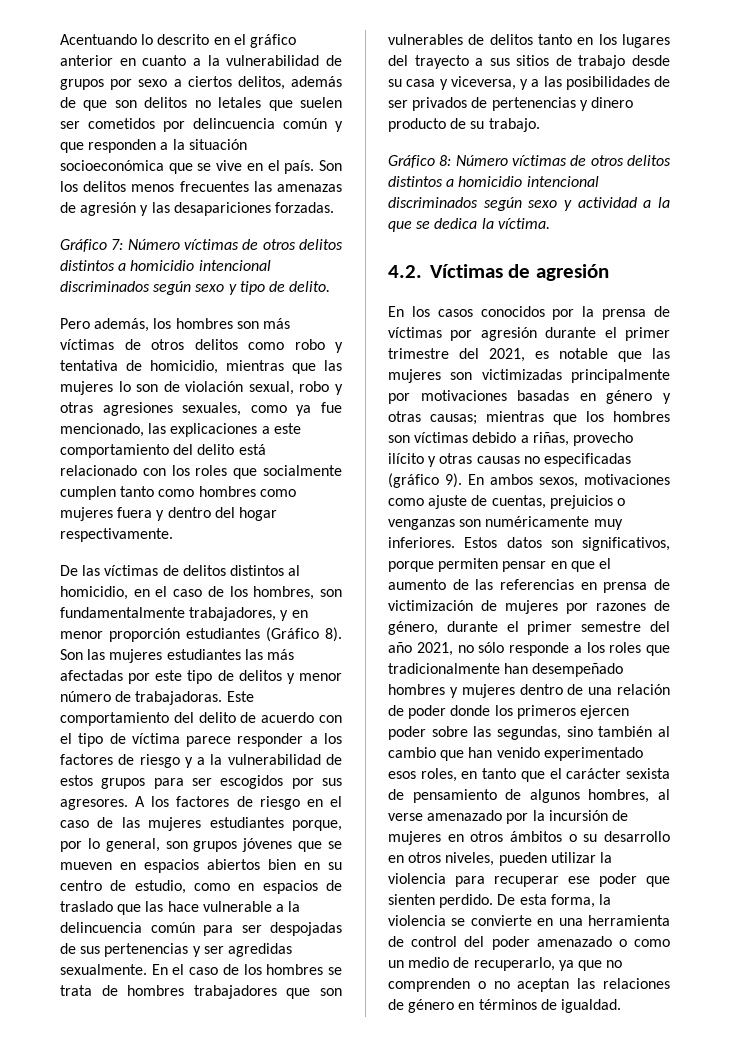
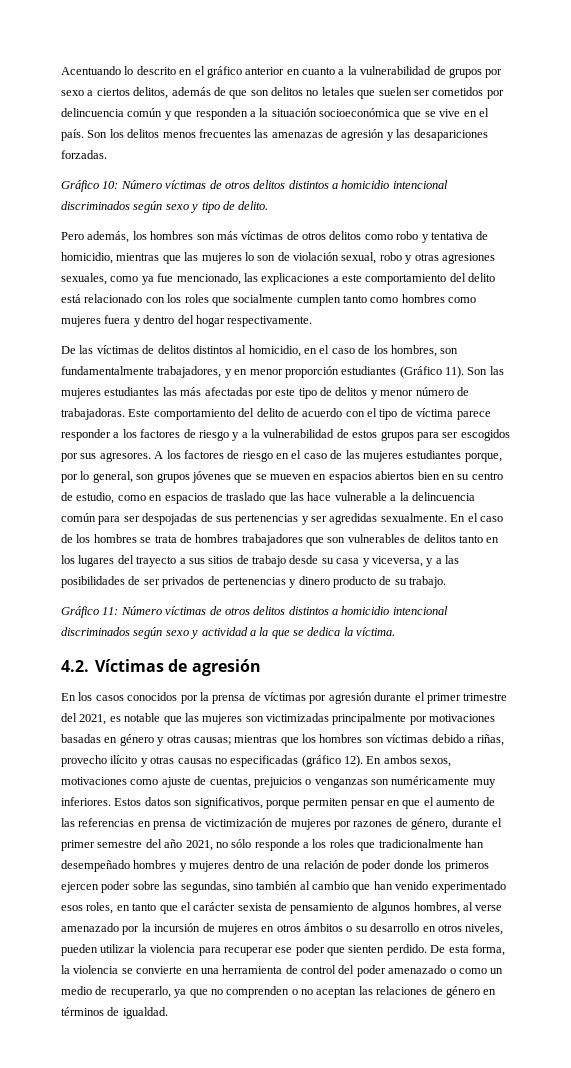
- Gráfico 7: Número víctimas de otros delitos distintos a homicidio intencional discriminados según sexo y tipo de delito.
+ Gráfico 10: Número víctimas de otros delitos distintos a homicidio intencional discriminados según sexo y tipo de delito.
- De las víctimas de delitos distintos al homicidio, en el caso de los hombres, son fundamentalmente trabajadores, y en menor proporción estudiantes (Gráfico 8).
+ De las víctimas de delitos distintos al homicidio, en el caso de los hombres, son fundamentalmente trabajadores, y en menor proporción estudiantes (Gráfico 11).
- Gráfico 8: Número víctimas de otros delitos distintos a homicidio intencional discriminados según sexo y actividad a la que se dedica la víctima.
+ Gráfico 11: Número víctimas de otros delitos distintos a homicidio intencional discriminados según sexo y actividad a la que se dedica la víctima.
- En los casos conocidos por la prensa de víctimas por agresión durante el primer trimestre del 2021, es notable que las mujeres son victimizadas principalmente por motivaciones basadas en género y otras causas; mientras que los hombres son víctimas debido a riñas, provecho ilícito y otras causas no especificadas (gráfico 9).
+ En los casos conocidos por la prensa de víctimas por agresión durante el primer trimestre del 2021, es notable que las mujeres son victimizadas principalmente por motivaciones basadas en género y otras causas; mientras que los hombres son víctimas debido a riñas, provecho ilícito y otras causas no especificadas (gráfico 12).

